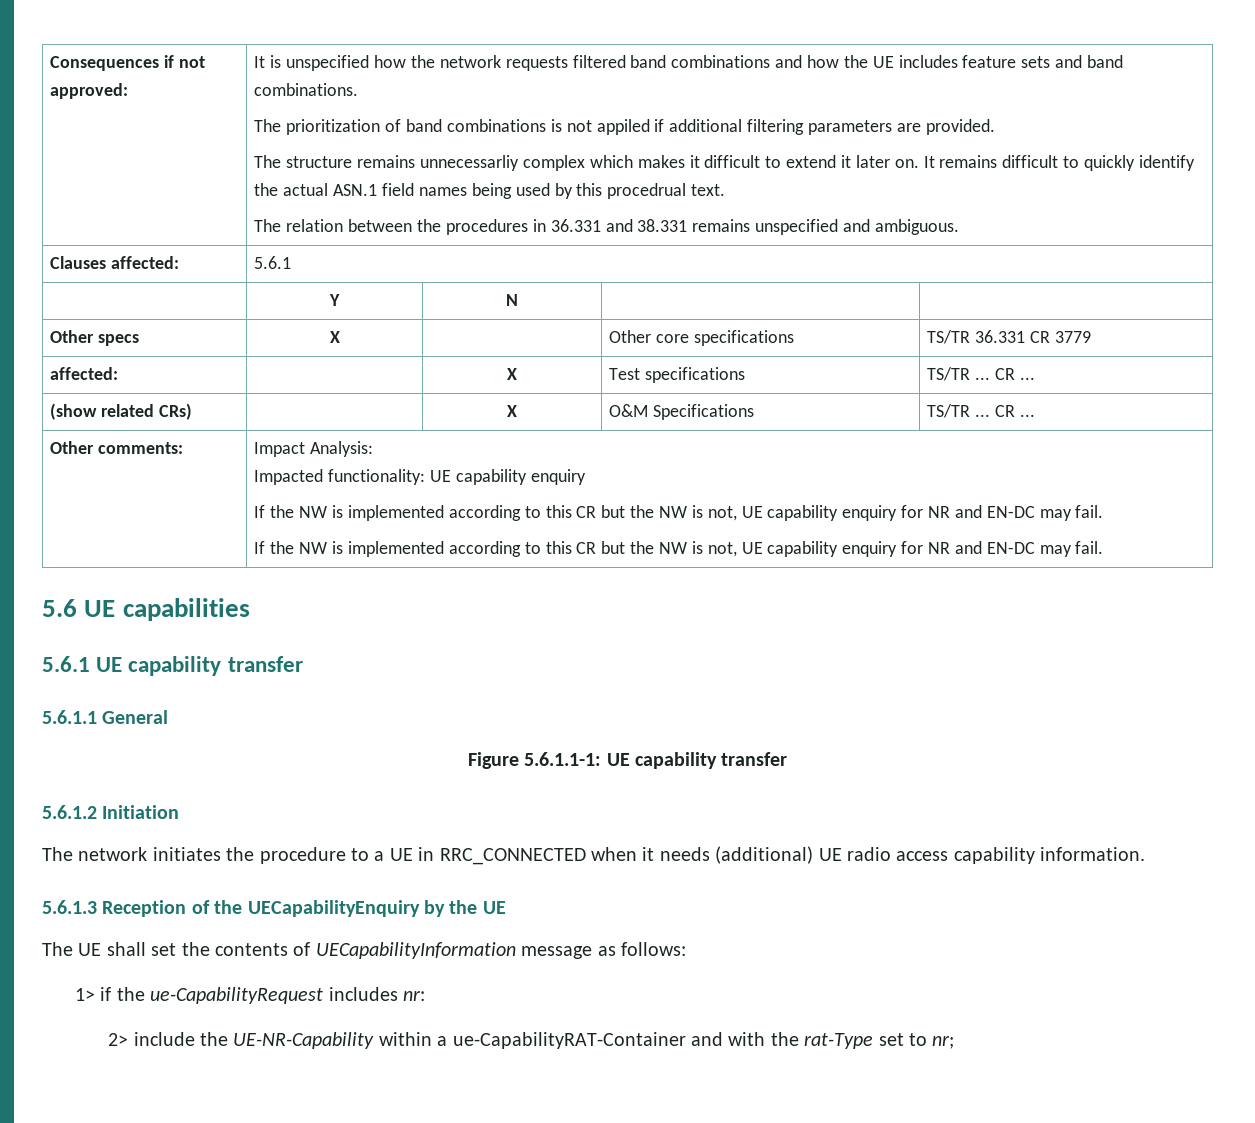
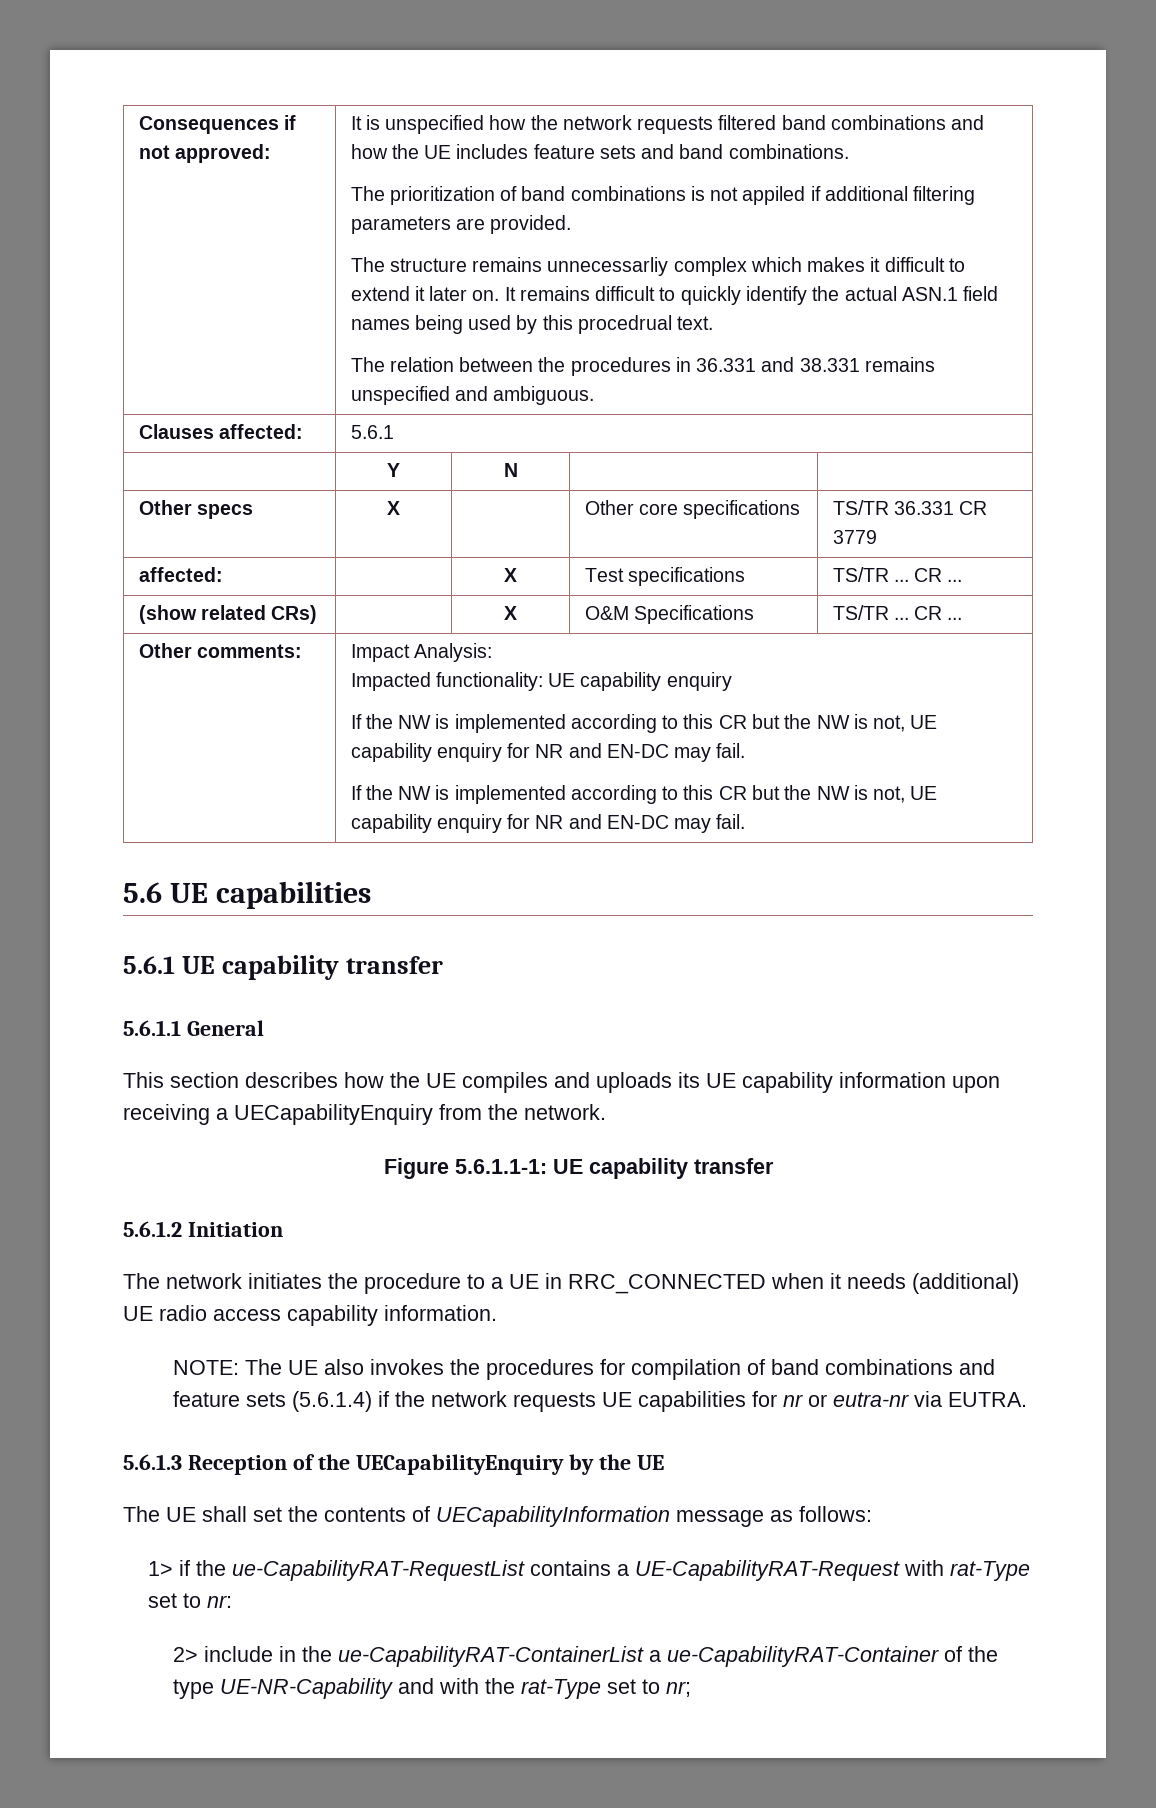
+ This section describes how the UE compiles and uploads its UE capability information upon receiving a UECapabilityEnquiry from the network.
+ NOTE: The UE also invokes the procedures for compilation of band combinations and feature sets (5.6.1.4) if the network requests UE capabilities for nr or eutra-nr via EUTRA.
- 1> if the ue-CapabilityRequest includes nr:
- 2> include the UE-NR-Capability within a ue-CapabilityRAT-Container and with the rat-Type set to nr;
+ 1> if the ue-CapabilityRAT-RequestList contains a UE-CapabilityRAT-Request with rat-Type set to nr:
+ 2> include in the ue-CapabilityRAT-ContainerList a ue-CapabilityRAT-Container of the type UE-NR-Capability and with the rat-Type set to nr;

